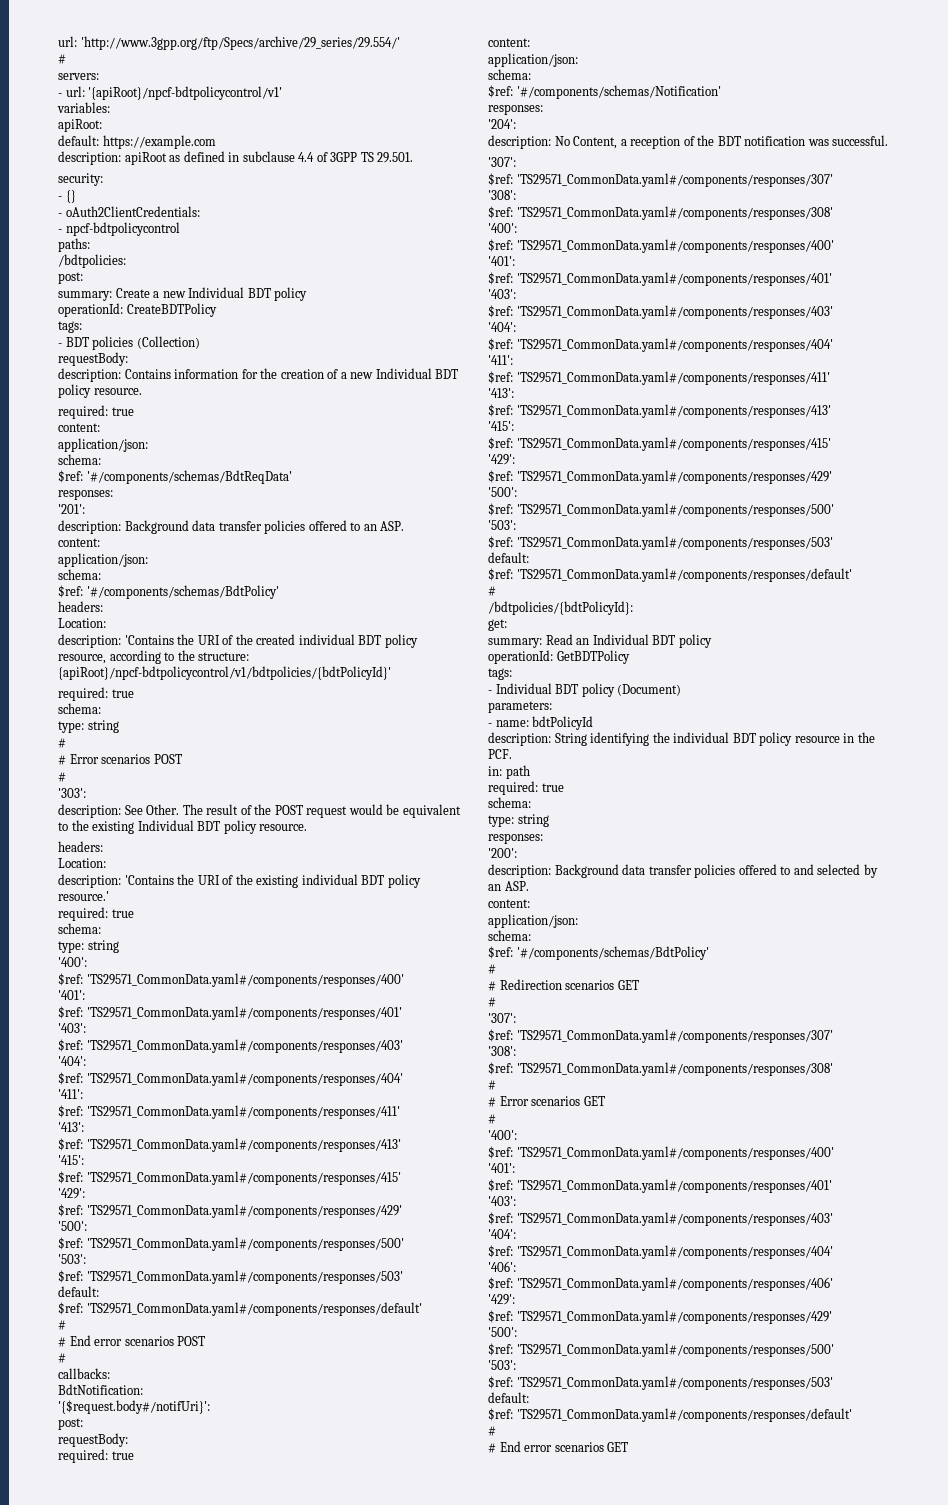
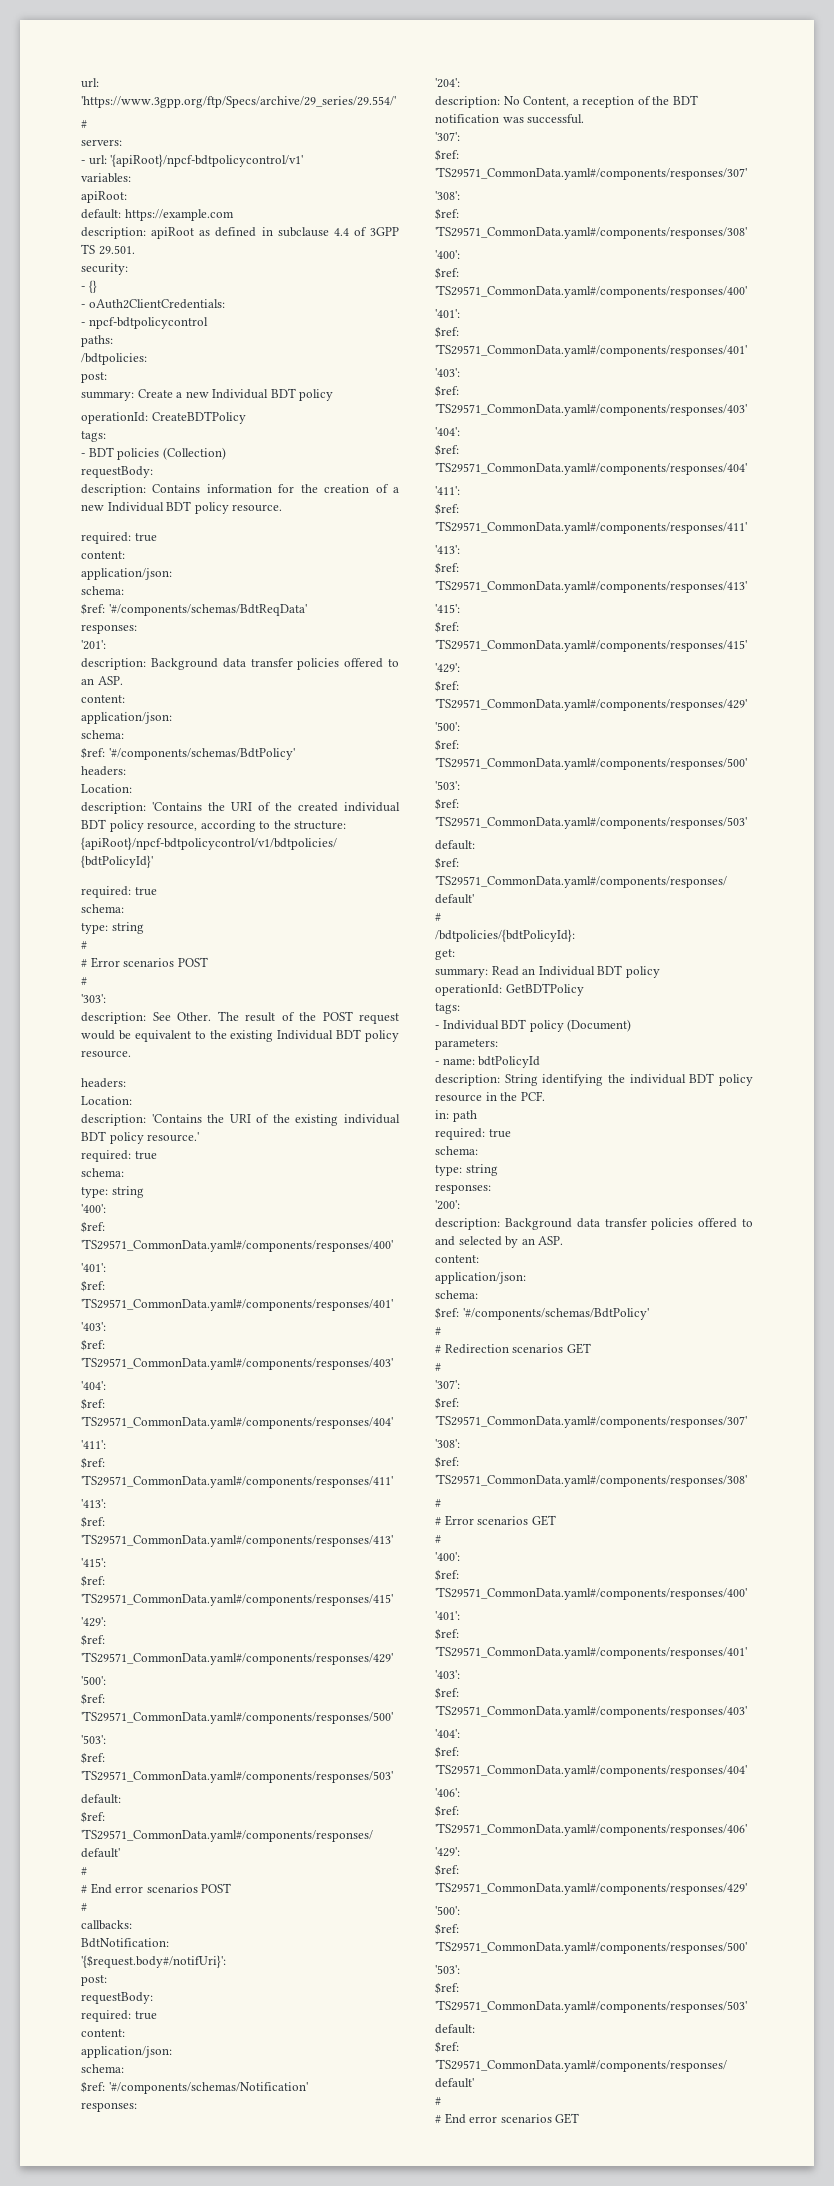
- url: 'http://www.3gpp.org/ftp/Specs/archive/29_series/29.554/'
+ url: 'https://www.3gpp.org/ftp/Specs/archive/29_series/29.554/'

